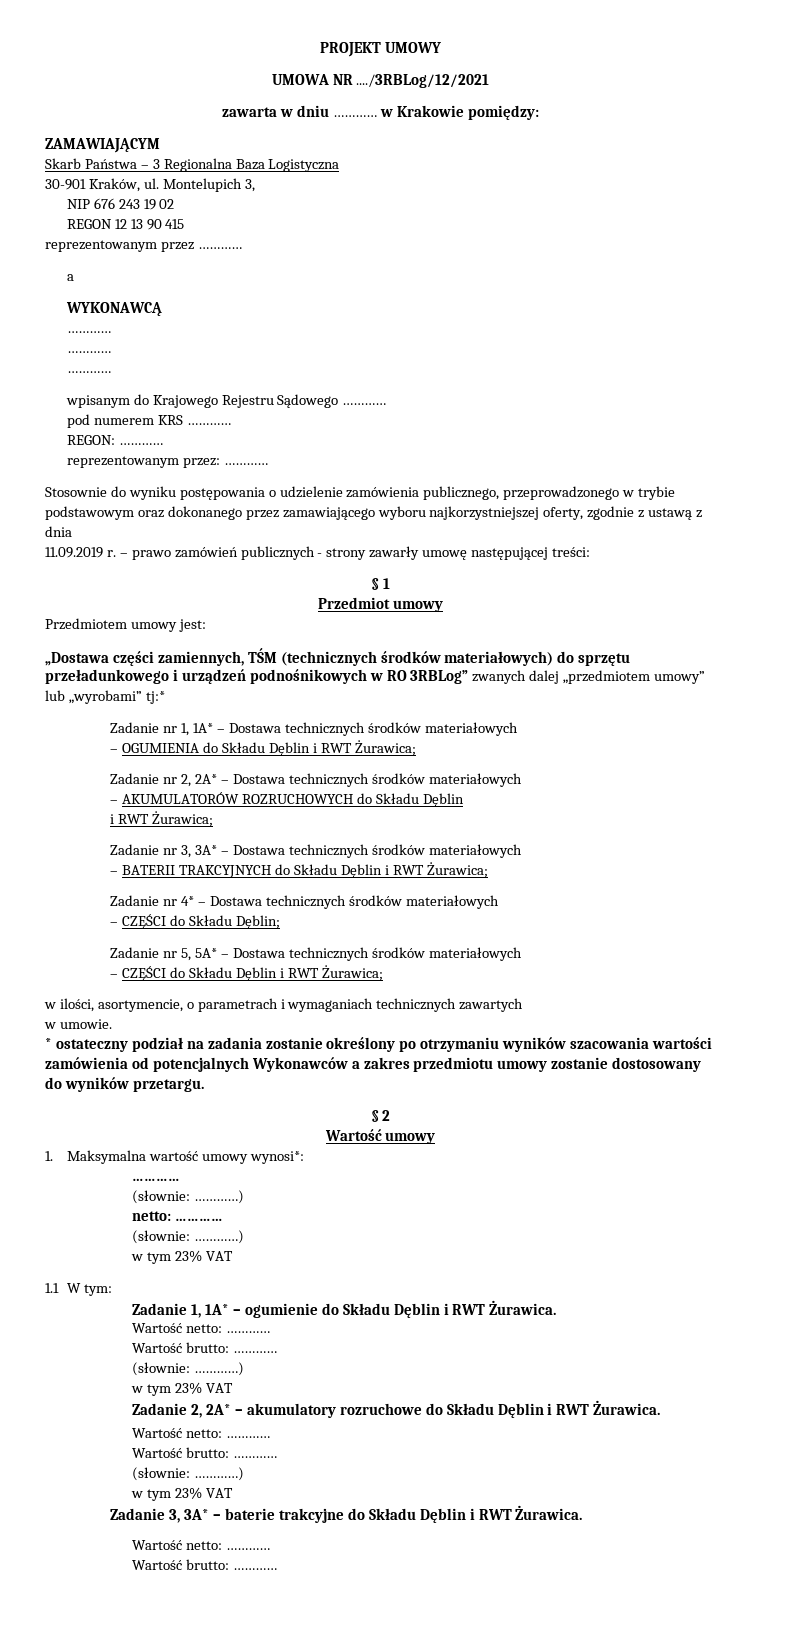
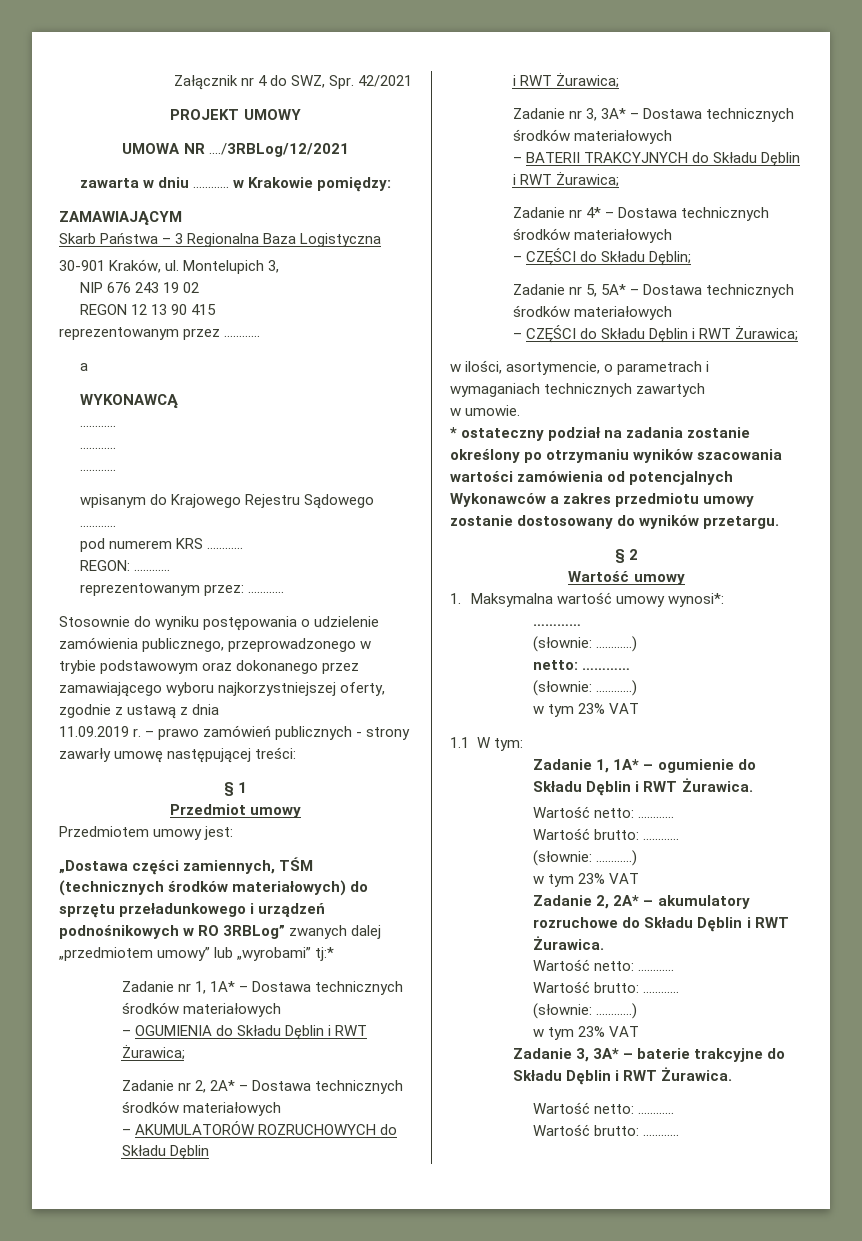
+ Załącznik nr 4 do SWZ, Spr. 42/2021

